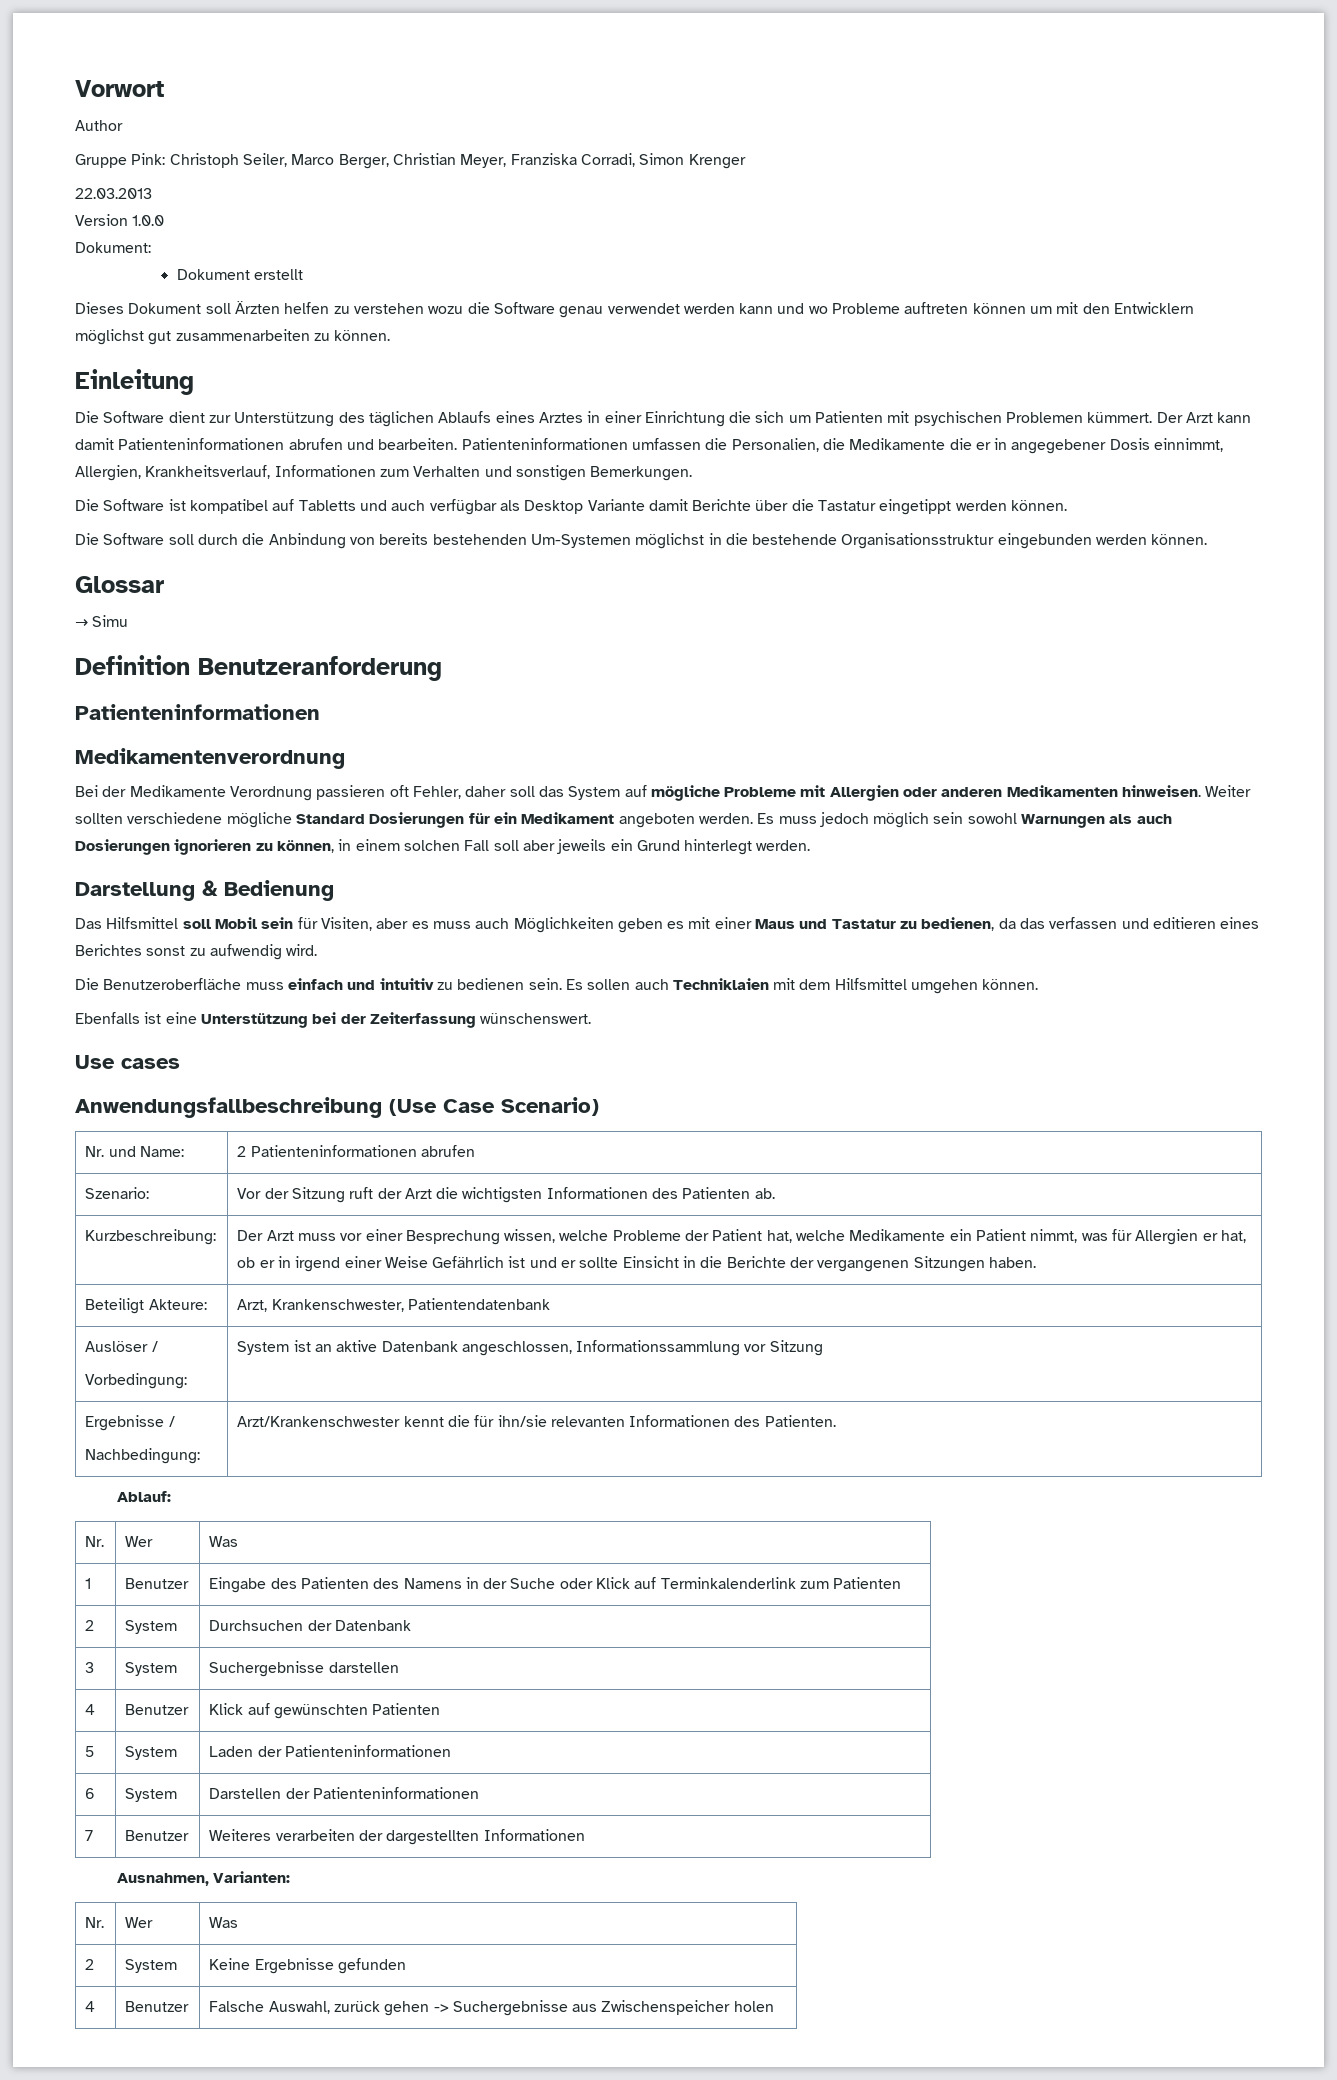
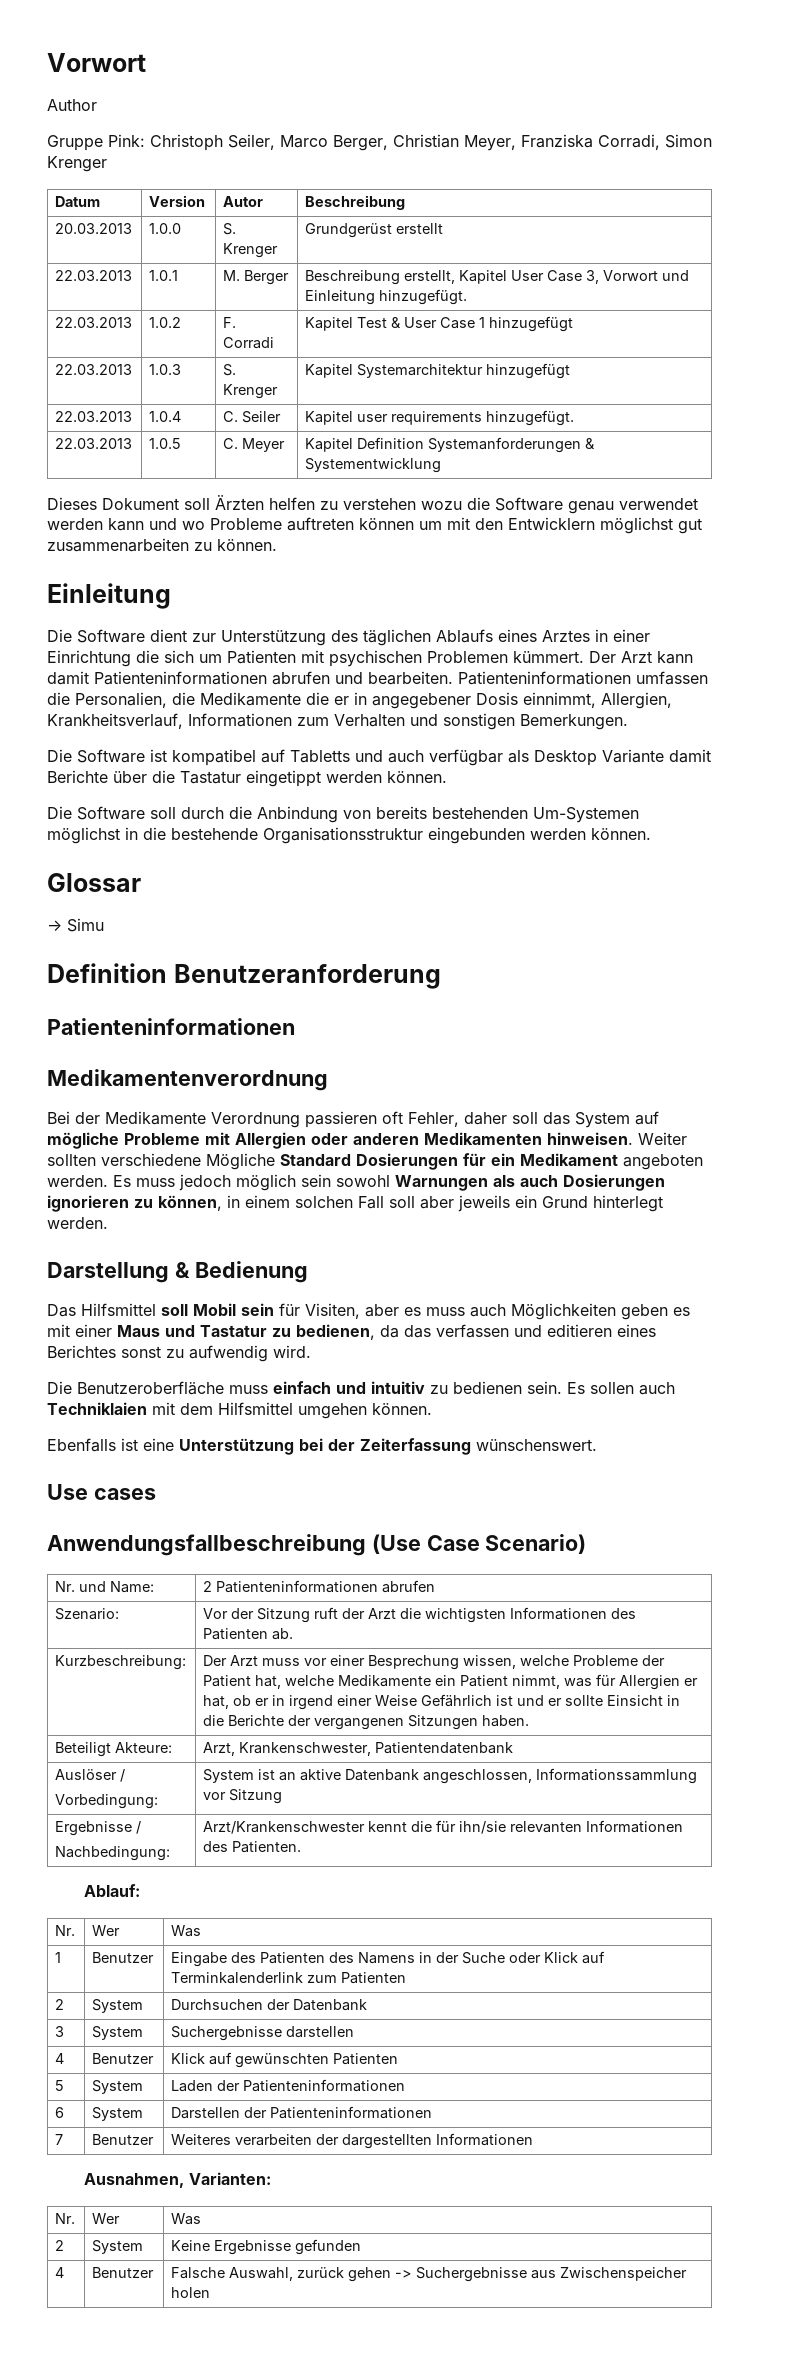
- 22.03.2013
- Version 1.0.0
- Dokument:
- Dokument erstellt
+ Datum | Version | Autor | Beschreibung
+ 20.03.2013 | 1.0.0 | S. Krenger | Grundgerüst erstellt
+ 22.03.2013 | 1.0.1 | M. Berger | Beschreibung erstellt, Kapitel User Case 3, Vorwort und Einleitung hinzugefügt.
+ 22.03.2013 | 1.0.2 | F. Corradi | Kapitel Test & User Case 1 hinzugefügt
+ 22.03.2013 | 1.0.3 | S. Krenger | Kapitel Systemarchitektur hinzugefügt
+ 22.03.2013 | 1.0.4 | C. Seiler | Kapitel user requirements hinzugefügt.
+ 22.03.2013 | 1.0.5 | C. Meyer | Kapitel Definition Systemanforderungen & Systementwicklung
- Weiter sollten verschiedene mögliche Standard Dosierungen für ein Medikament angeboten werden.
+ Weiter sollten verschiedene Mögliche Standard Dosierungen für ein Medikament angeboten werden.

